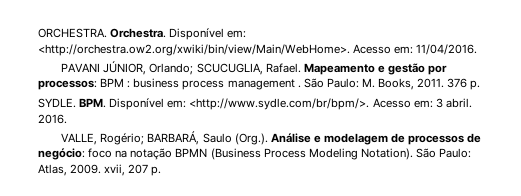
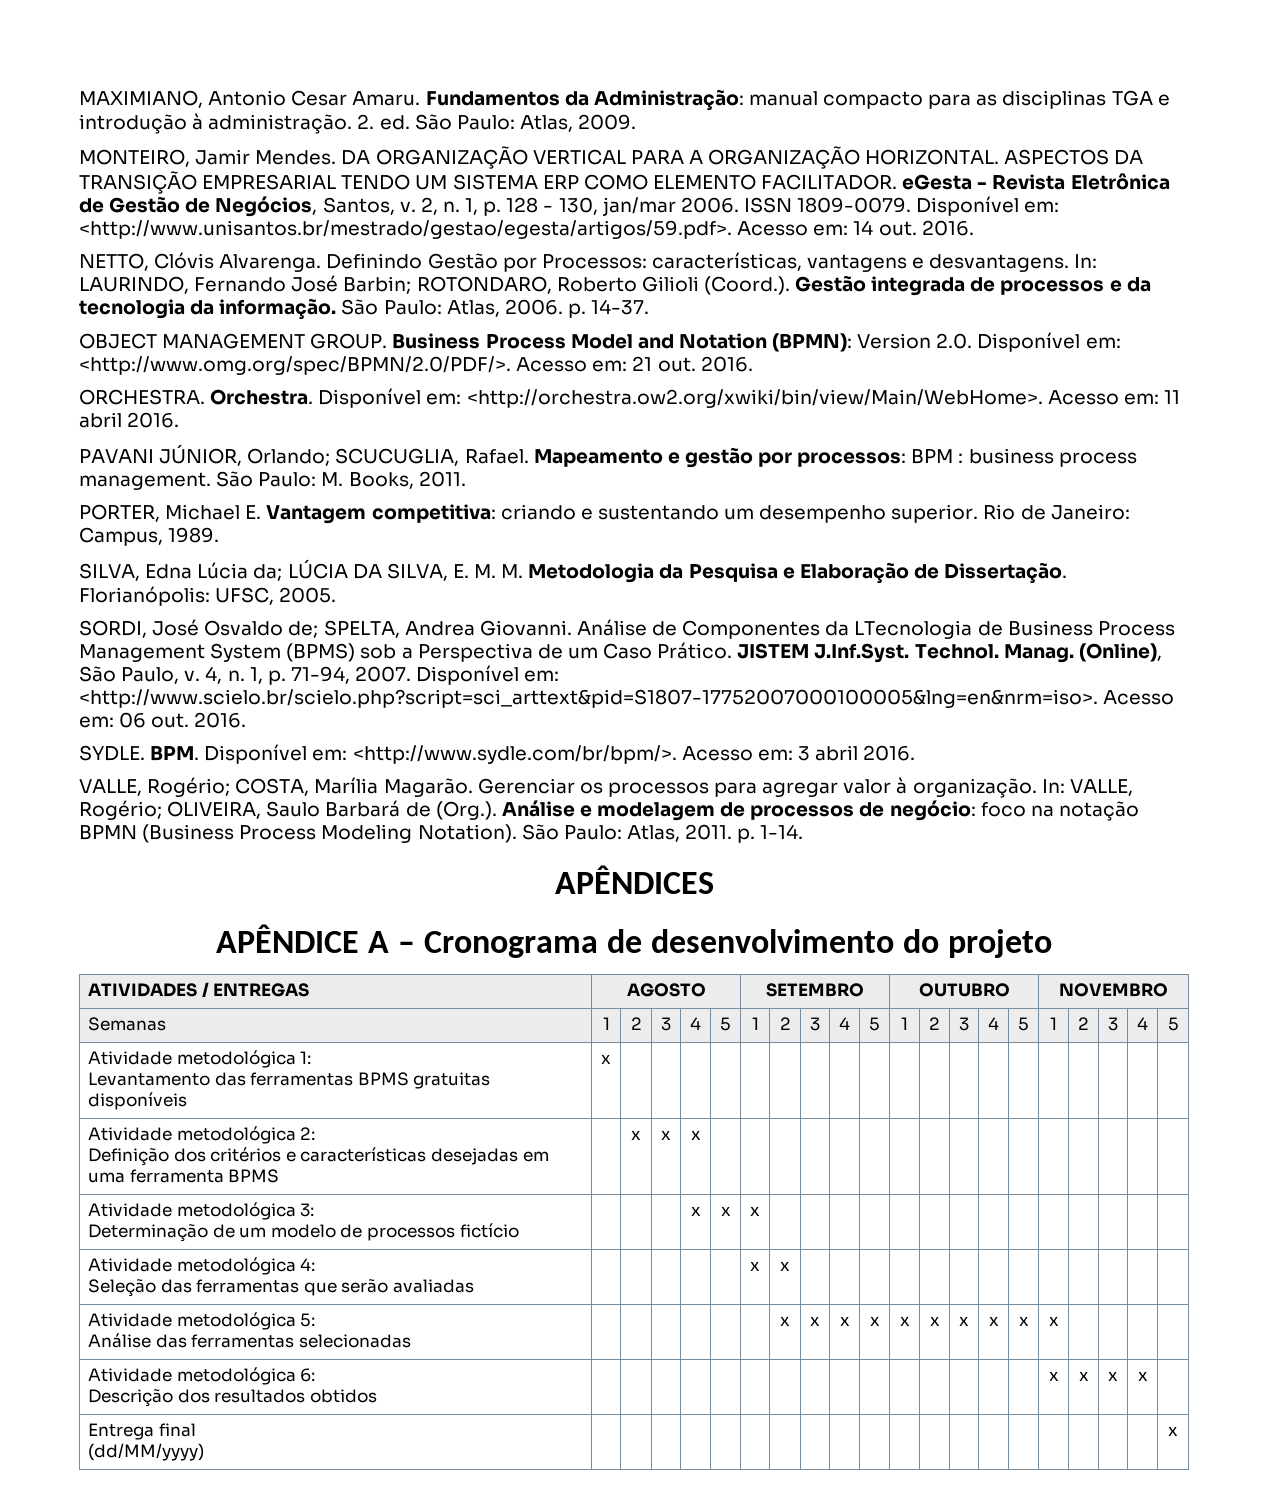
+ MAXIMIANO, Antonio Cesar Amaru. Fundamentos da Administração: manual compacto para as disciplinas TGA e introdução à administração. 2. ed. São Paulo: Atlas, 2009.
+ MONTEIRO, Jamir Mendes. DA ORGANIZAÇÃO VERTICAL PARA A ORGANIZAÇÃO HORIZONTAL. ASPECTOS DA TRANSIÇÃO EMPRESARIAL TENDO UM SISTEMA ERP COMO ELEMENTO FACILITADOR. eGesta - Revista Eletrônica de Gestão de Negócios, Santos, v. 2, n. 1, p. 128 - 130, jan/mar 2006. ISSN 1809-0079. Disponível em: <http://www.unisantos.br/mestrado/gestao/egesta/artigos/59.pdf>. Acesso em: 14 out. 2016.
+ NETTO, Clóvis Alvarenga. Definindo Gestão por Processos: características, vantagens e desvantagens. In: LAURINDO, Fernando José Barbin; ROTONDARO, Roberto Gilioli (Coord.). Gestão integrada de processos e da tecnologia da informação. São Paulo: Atlas, 2006. p. 14-37.
+ OBJECT MANAGEMENT GROUP. Business Process Model and Notation (BPMN): Version 2.0. Disponível em: <http://www.omg.org/spec/BPMN/2.0/PDF/>. Acesso em: 21 out. 2016.
- Disponível em: <http://orchestra.ow2.org/xwiki/bin/view/Main/WebHome>. Acesso em: 11/04/2016.
+ Disponível em: <http://orchestra.ow2.org/xwiki/bin/view/Main/WebHome>. Acesso em: 11 abril 2016.
- Mapeamento e gestão por processos: BPM : business process management .
+ Mapeamento e gestão por processos: BPM : business process management.
- São Paulo: M. Books, 2011. 376 p.
+ São Paulo: M. Books, 2011.
+ PORTER, Michael E. Vantagem competitiva: criando e sustentando um desempenho superior. Rio de Janeiro: Campus, 1989.
+ SILVA, Edna Lúcia da; LÚCIA DA SILVA, E. M. M. Metodologia da Pesquisa e Elaboração de Dissertação. Florianópolis: UFSC, 2005.
+ SORDI, José Osvaldo de; SPELTA, Andrea Giovanni. Análise de Componentes da LTecnologia de Business Process Management System (BPMS) sob a Perspectiva de um Caso Prático. JISTEM J.Inf.Syst. Technol. Manag. (Online), São Paulo, v. 4, n. 1, p. 71-94, 2007. Disponível em: <http://www.scielo.br/scielo.php?script=sci_arttext&pid=S1807-17752007000100005&lng=en&nrm=iso>. Acesso em: 06 out. 2016.
- BPM. Disponível em: <http://www.sydle.com/br/bpm/>. Acesso em: 3 abril. 2016.
+ BPM. Disponível em: <http://www.sydle.com/br/bpm/>. Acesso em: 3 abril 2016.
- VALLE, Rogério; BARBARÁ, Saulo (Org.). Análise e modelagem de processos de negócio: foco na notação BPMN (Business Process Modeling Notation).
+ VALLE, Rogério; COSTA, Marília Magarão. Gerenciar os processos para agregar valor à organização. In: VALLE, Rogério; OLIVEIRA, Saulo Barbará de (Org.). Análise e modelagem de processos de negócio: foco na notação BPMN (Business Process Modeling Notation).
- São Paulo: Atlas, 2009. xvii, 207 p.
+ São Paulo: Atlas, 2011. p. 1-14.
+ APÊNDICES
+ APÊNDICE A – Cronograma de desenvolvimento do projeto
+ ATIVIDADES / ENTREGAS | AGOSTO | SETEMBRO | OUTUBRO | NOVEMBRO
+ Semanas | 1 | 2 | 3 | 4 | 5 | 1 | 2 | 3 | 4 | 5 | 1 | 2 | 3 | 4 | 5 | 1 | 2 | 3 | 4 | 5
+ Atividade metodológica 1:
+ Levantamento das ferramentas BPMS gratuitas disponíveis | x | | | | | | | | | | | | | | | | | | |
+ Atividade metodológica 2:
+ Definição dos critérios e características desejadas em uma ferramenta BPMS | | x | x | x | | | | | | | | | | | | | | | |
+ Atividade metodológica 3:
+ Determinação de um modelo de processos fictício | | | | x | x | x | | | | | | | | | | | | | |
+ Atividade metodológica 4:
+ Seleção das ferramentas que serão avaliadas | | | | | | x | x | | | | | | | | | | | | |
+ Atividade metodológica 5:
+ Análise das ferramentas selecionadas | | | | | | | x | x | x | x | x | x | x | x | x | x | | | |
+ Atividade metodológica 6:
+ Descrição dos resultados obtidos | | | | | | | | | | | | | | | | x | x | x | x |
+ Entrega final
+ (dd/MM/yyyy) | | | | | | | | | | | | | | | | | | | | x

